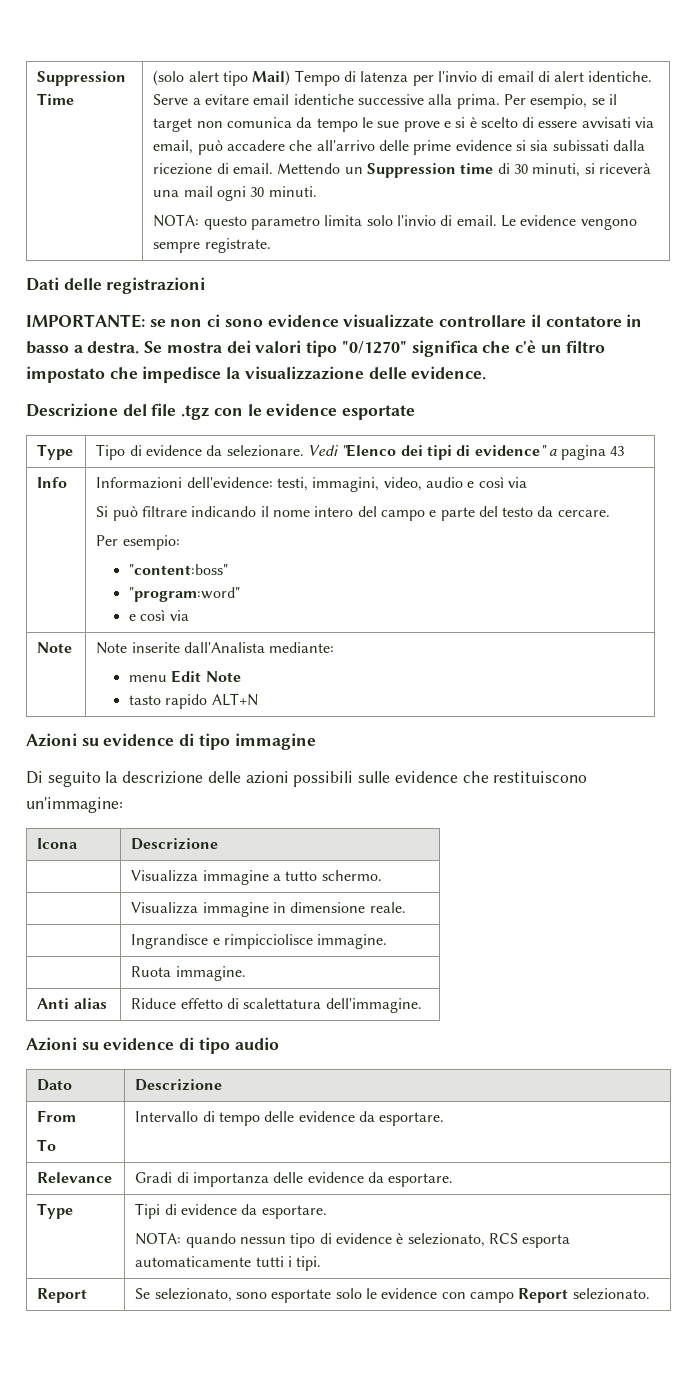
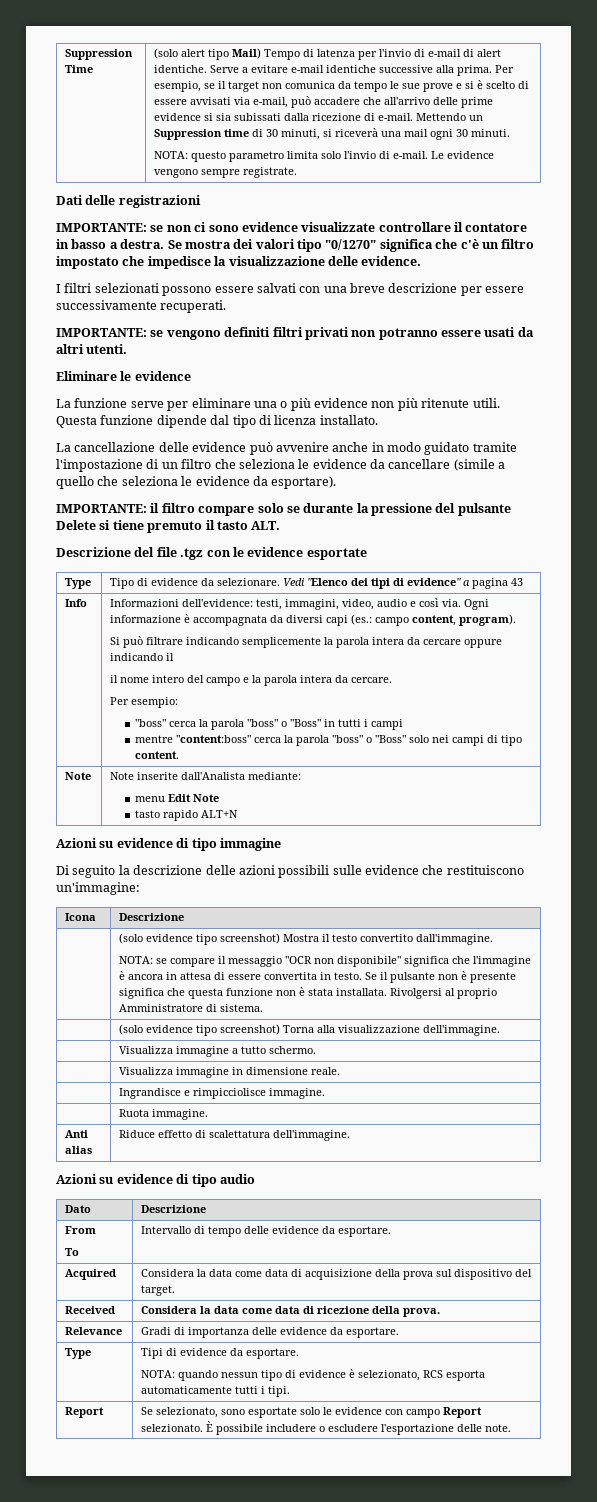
- (solo alert tipo Mail) Tempo di latenza per l'invio di email di alert identiche.
+ (solo alert tipo Mail) Tempo di latenza per l'invio di e-mail di alert identiche.
- Serve a evitare email identiche successive alla prima.
+ Serve a evitare e-mail identiche successive alla prima.
- Per esempio, se il target non comunica da tempo le sue prove e si è scelto di essere avvisati via email, può accadere che all'arrivo delle prime evidence si sia subissati dalla ricezione di email.
+ Per esempio, se il target non comunica da tempo le sue prove e si è scelto di essere avvisati via e-mail, può accadere che all'arrivo delle prime evidence si sia subissati dalla ricezione di e-mail.
- NOTA: questo parametro limita solo l'invio di email.
+ NOTA: questo parametro limita solo l'invio di e-mail.
+ I filtri selezionati possono essere salvati con una breve descrizione per essere successivamente recuperati.
+ IMPORTANTE: se vengono definiti filtri privati non potranno essere usati da altri utenti.
+ Eliminare le evidence
+ La funzione serve per eliminare una o più evidence non più ritenute utili. Questa funzione dipende dal tipo di licenza installato.
+ La cancellazione delle evidence può avvenire anche in modo guidato tramite l'impostazione di un filtro che seleziona le evidence da cancellare (simile a quello che seleziona le evidence da esportare).
+ IMPORTANTE: il filtro compare solo se durante la pressione del pulsante Delete si tiene premuto il tasto ALT.
- Informazioni dell'evidence: testi, immagini, video, audio e così via
- Si può filtrare indicando il nome intero del campo e parte del testo da cercare.
+ Informazioni dell'evidence: testi, immagini, video, audio e così via. Ogni informazione è accompagnata da diversi capi (es.: campo content, program).
+ Si può filtrare indicando semplicemente la parola intera da cercare oppure indicando il
+ il nome intero del campo e la parola intera da cercare.
- "content:boss"
- "program:word"
- e così via
+ "boss" cerca la parola "boss" o "Boss" in tutti i campi
+ mentre "content:boss" cerca la parola "boss" o "Boss" solo nei campi di tipo content.
+ (solo evidence tipo screenshot) Mostra il testo convertito dall'immagine.
+ NOTA: se compare il messaggio "OCR non disponibile" significa che l'immagine è ancora in attesa di essere convertita in testo. Se il pulsante non è presente significa che questa funzione non è stata installata. Rivolgersi al proprio Amministratore di sistema.
+ | (solo evidence tipo screenshot) Torna alla visualizzazione dell'immagine.
+ Acquired | Considera la data come data di acquisizione della prova sul dispositivo del target.
+ Received | Considera la data come data di ricezione della prova.
- Report | Se selezionato, sono esportate solo le evidence con campo Report selezionato.
+ Report | Se selezionato, sono esportate solo le evidence con campo Report selezionato. È possibile includere o escludere l'esportazione delle note.

